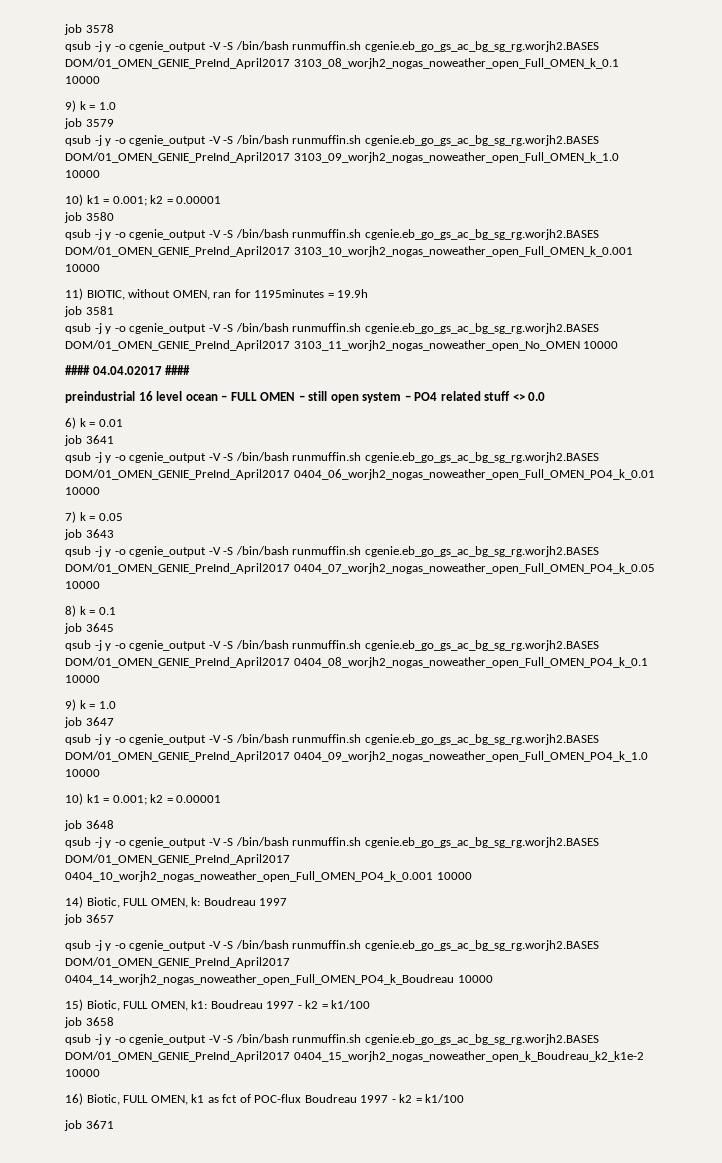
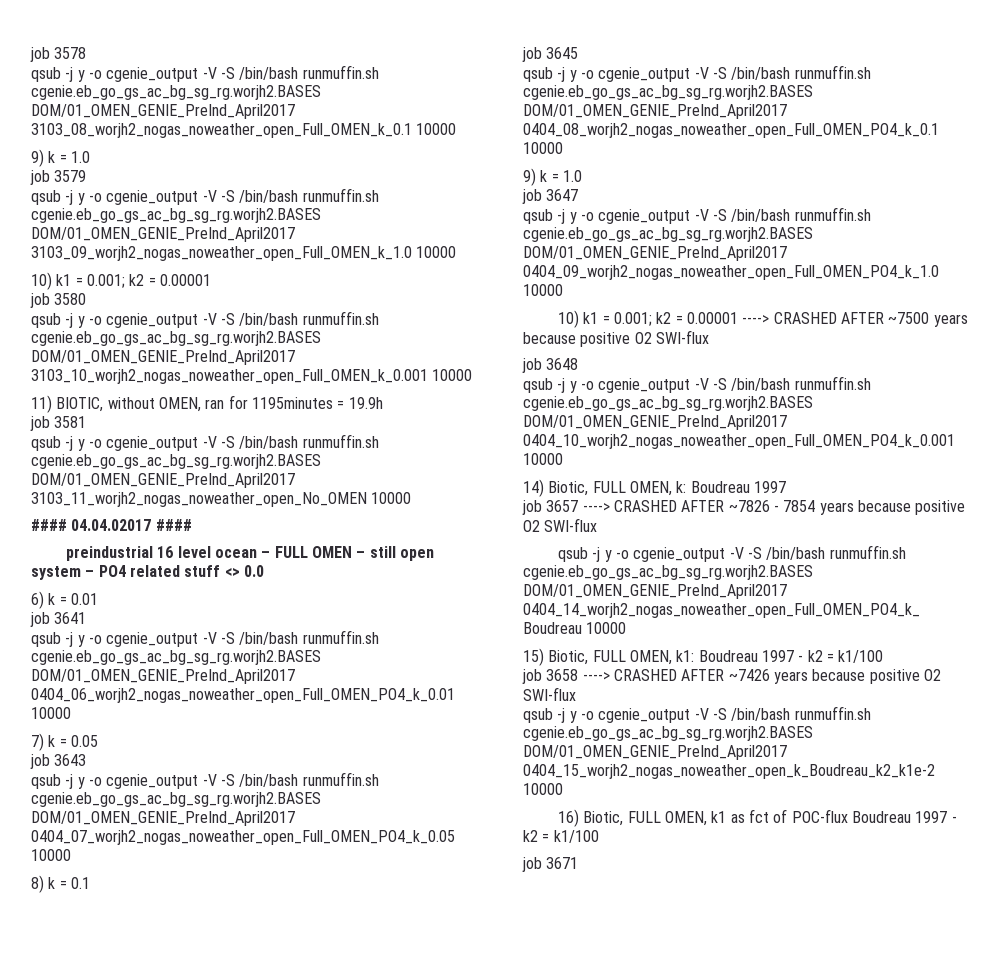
  qsub -j y -o cgenie_output -V -S /bin/bash runmuffin.sh cgenie.eb_go_gs_ac_bg_sg_rg.worjh2.BASES DOM/01_OMEN_GENIE_PreInd_April2017 0404_09_worjh2_nogas_noweather_open_Full_OMEN_PO4_k_1.0 10000
- 10) k1 = 0.001; k2 = 0.00001
+ 10) k1 = 0.001; k2 = 0.00001 ----> CRASHED AFTER ~7500 years because positive O2 SWI-flux
- job 3657
+ job 3657 ----> CRASHED AFTER ~7826 - 7854 years because positive O2 SWI-flux
- job 3658
+ job 3658 ----> CRASHED AFTER ~7426 years because positive O2 SWI-flux

